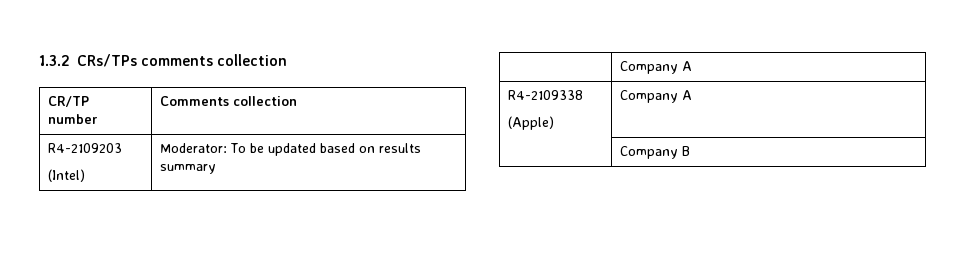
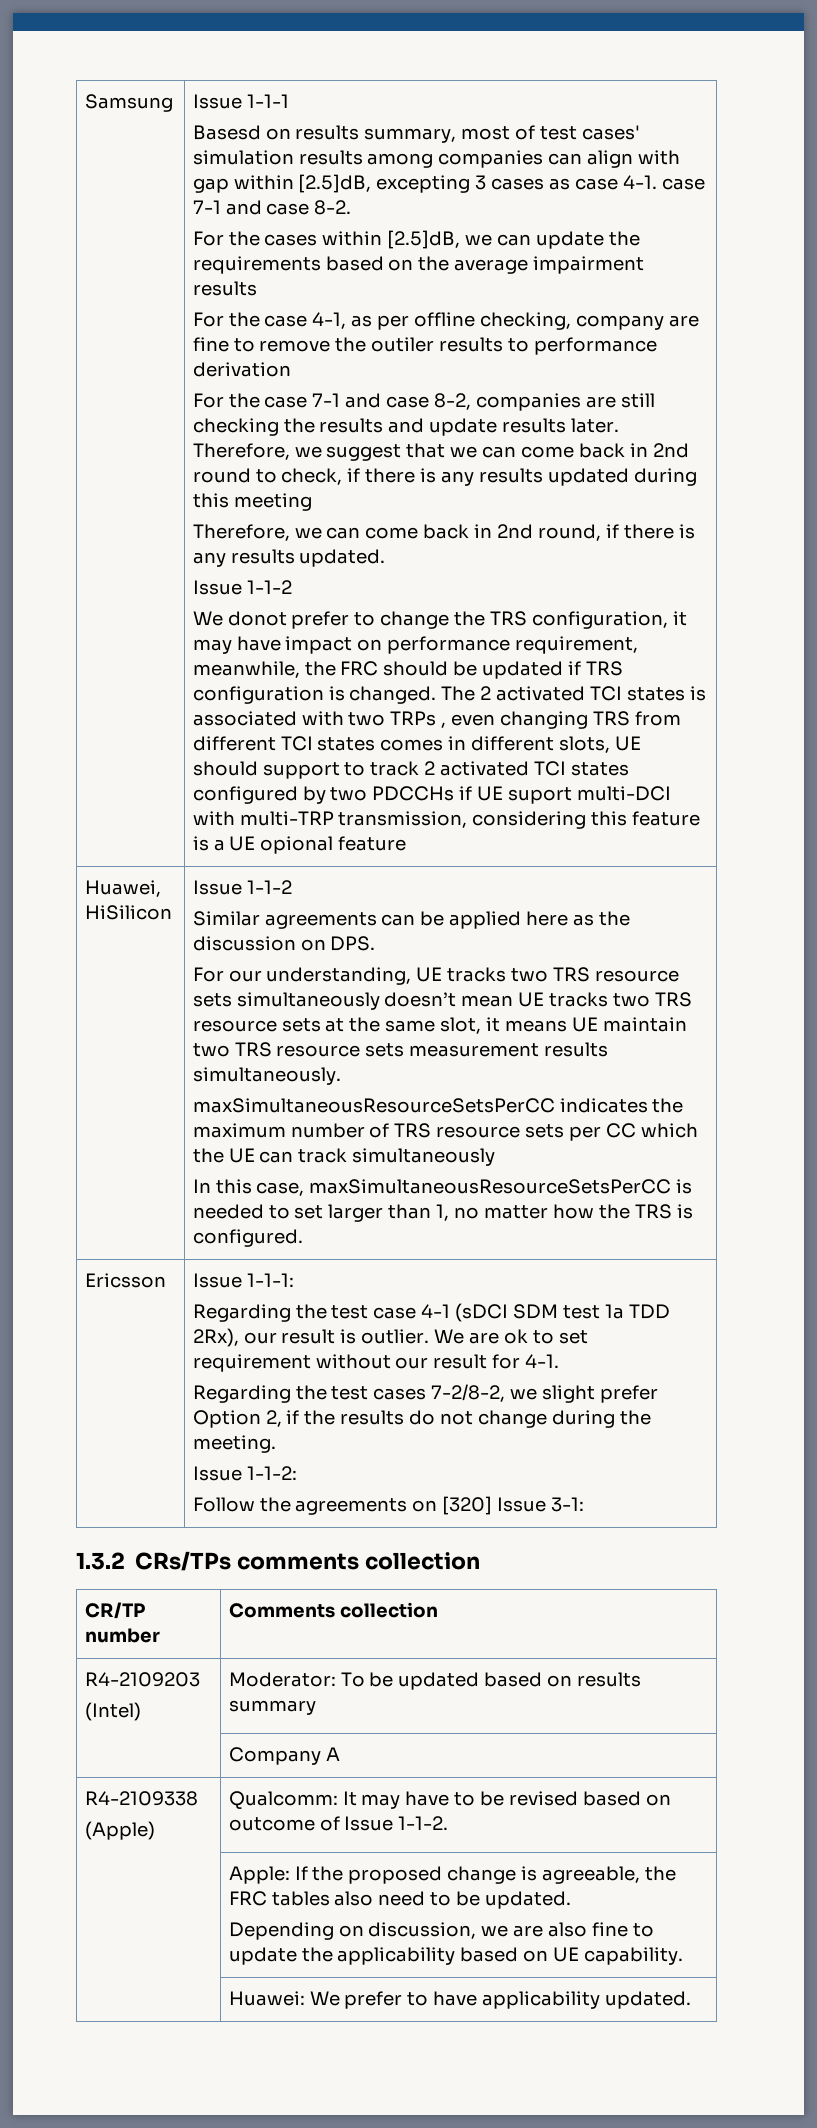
+ Samsung | Issue 1-1-1
+ Basesd on results summary, most of test cases' simulation results among companies can align with gap within [2.5]dB, excepting 3 cases as case 4-1. case 7-1 and case 8-2.
+ For the cases within [2.5]dB, we can update the requirements based on the average impairment results
+ For the case 4-1, as per offline checking, company are fine to remove the outiler results to performance derivation
+ For the case 7-1 and case 8-2, companies are still checking the results and update results later. Therefore, we suggest that we can come back in 2nd round to check, if there is any results updated during this meeting
+ Therefore, we can come back in 2nd round, if there is any results updated.
+ Issue 1-1-2
+ We donot prefer to change the TRS configuration, it may have impact on performance requirement, meanwhile, the FRC should be updated if TRS configuration is changed. The 2 activated TCI states is associated with two TRPs , even changing TRS from different TCI states comes in different slots, UE should support to track 2 activated TCI states configured by two PDCCHs if UE suport multi-DCI with multi-TRP transmission, considering this feature is a UE opional feature
+ Huawei, HiSilicon | Issue 1-1-2
+ Similar agreements can be applied here as the discussion on DPS.
+ For our understanding, UE tracks two TRS resource sets simultaneously doesn’t mean UE tracks two TRS resource sets at the same slot, it means UE maintain two TRS resource sets measurement results simultaneously.
+ maxSimultaneousResourceSetsPerCC indicates the maximum number of TRS resource sets per CC which the UE can track simultaneously
+ In this case, maxSimultaneousResourceSetsPerCC is needed to set larger than 1, no matter how the TRS is configured.
+ Ericsson | Issue 1-1-1:
+ Regarding the test case 4-1 (sDCI SDM test 1a TDD 2Rx), our result is outlier. We are ok to set requirement without our result for 4-1.
+ Regarding the test cases 7-2/8-2, we slight prefer Option 2, if the results do not change during the meeting.
+ Issue 1-1-2:
+ Follow the agreements on [320] Issue 3-1:
  R4-2109338
- (Apple) | Company A
- | Company B
+ (Apple) | Qualcomm: It may have to be revised based on outcome of Issue 1-1-2.
+ | Apple: If the proposed change is agreeable, the FRC tables also need to be updated.
+ Depending on discussion, we are also fine to update the applicability based on UE capability.
+ | Huawei: We prefer to have applicability updated.

